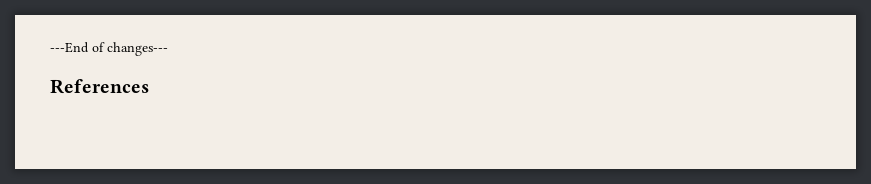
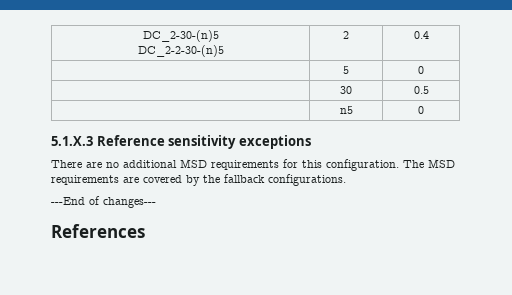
+ DC_2-30-(n)5
+ DC_2-2-30-(n)5 | 2 | 0.4
+ | 5 | 0
+ | 30 | 0.5
+ | n5 | 0
+ 5.1.X.3 Reference sensitivity exceptions
+ There are no additional MSD requirements for this configuration. The MSD requirements are covered by the fallback configurations.

